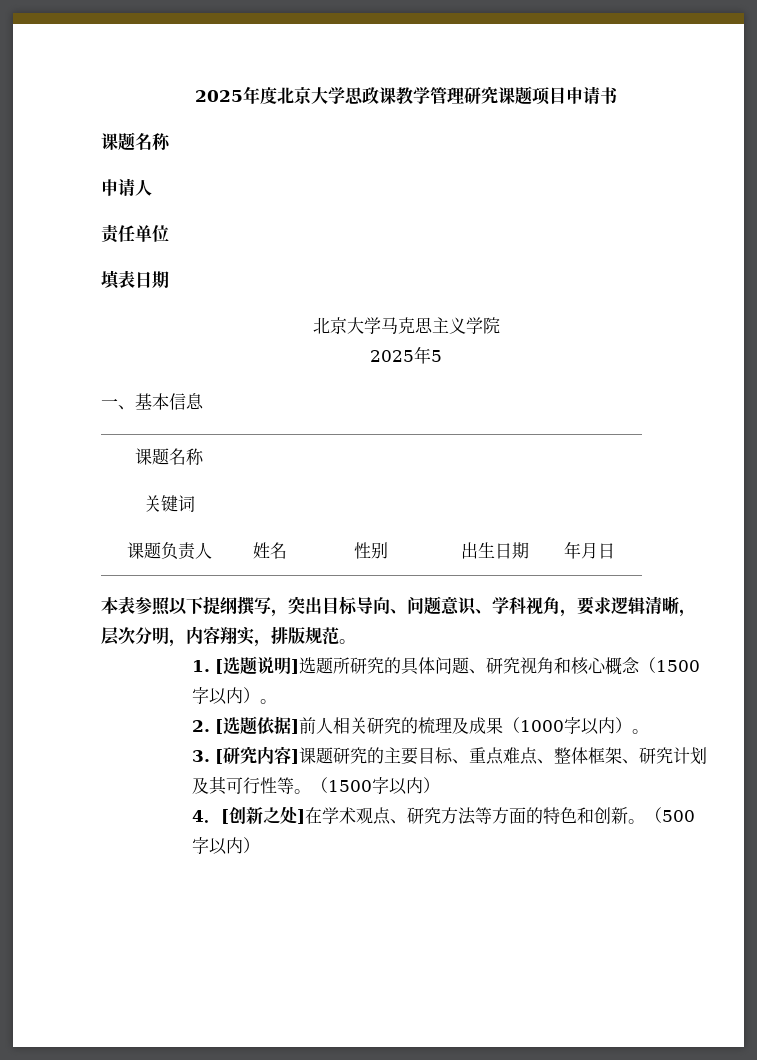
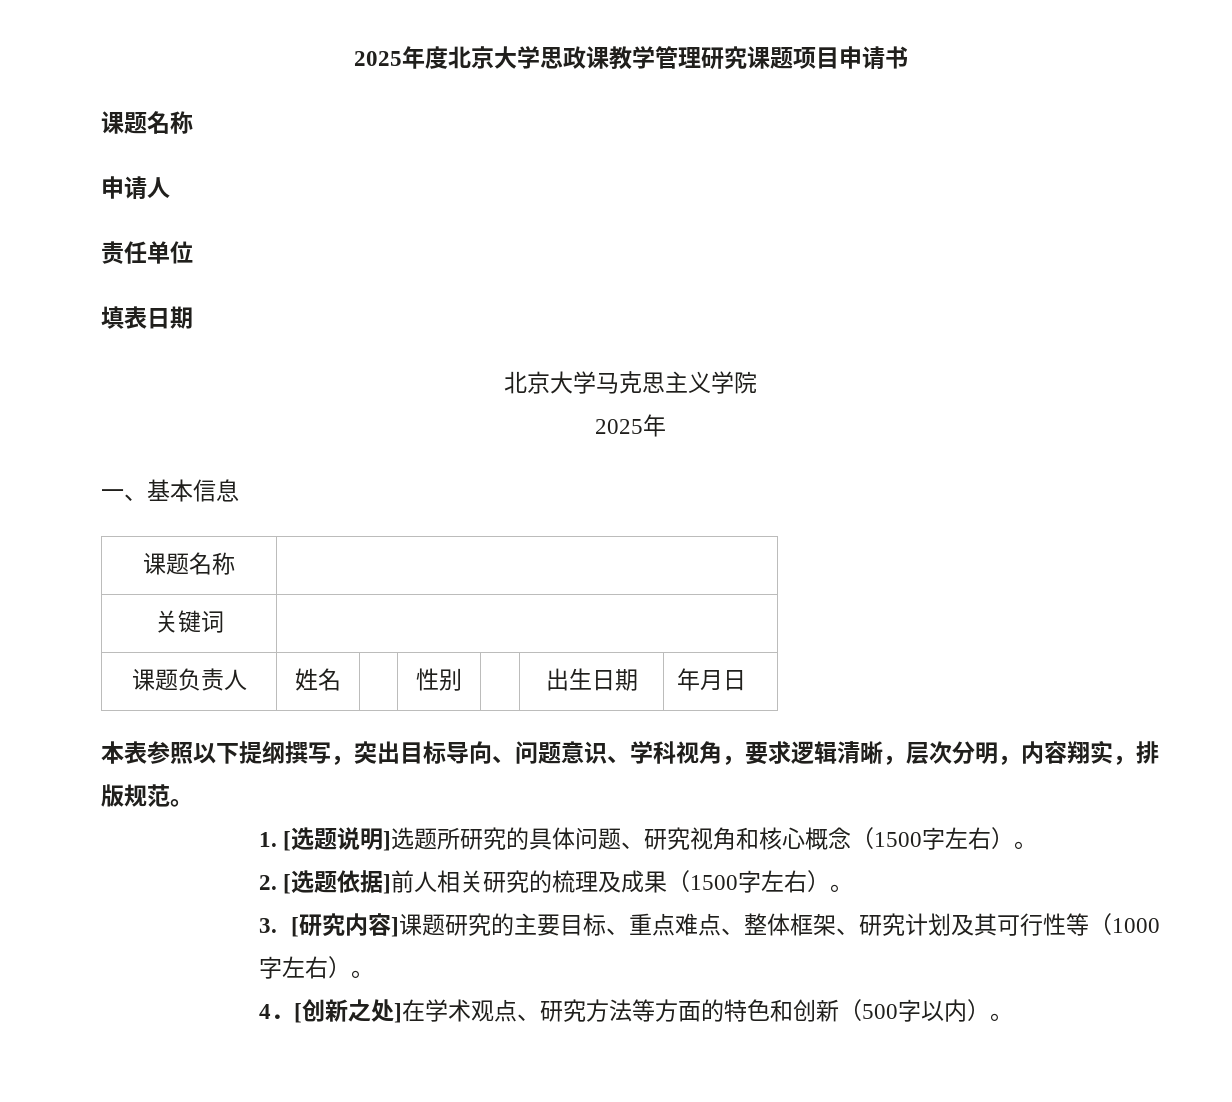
  北京大学马克思主义学院
- 2025年5
+ 2025年
- 1. [选题说明]选题所研究的具体问题、研究视角和核心概念（1500字以内）。
+ 1. [选题说明]选题所研究的具体问题、研究视角和核心概念（1500字左右）。
- 2. [选题依据]前人相关研究的梳理及成果（1000字以内）。
+ 2. [选题依据]前人相关研究的梳理及成果（1500字左右）。
- 3. [研究内容]课题研究的主要目标、重点难点、整体框架、研究计划及其可行性等。（1500字以内）
+ 3. [研究内容]课题研究的主要目标、重点难点、整体框架、研究计划及其可行性等（1000字左右）。
- 4．[创新之处]在学术观点、研究方法等方面的特色和创新。（500字以内）
+ 4．[创新之处]在学术观点、研究方法等方面的特色和创新（500字以内）。

